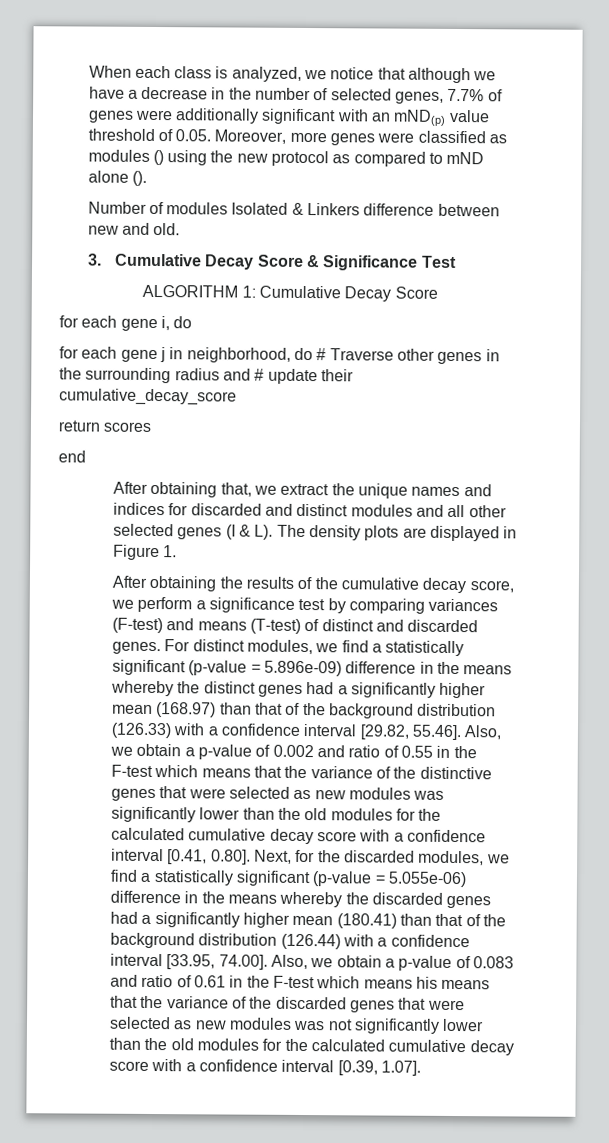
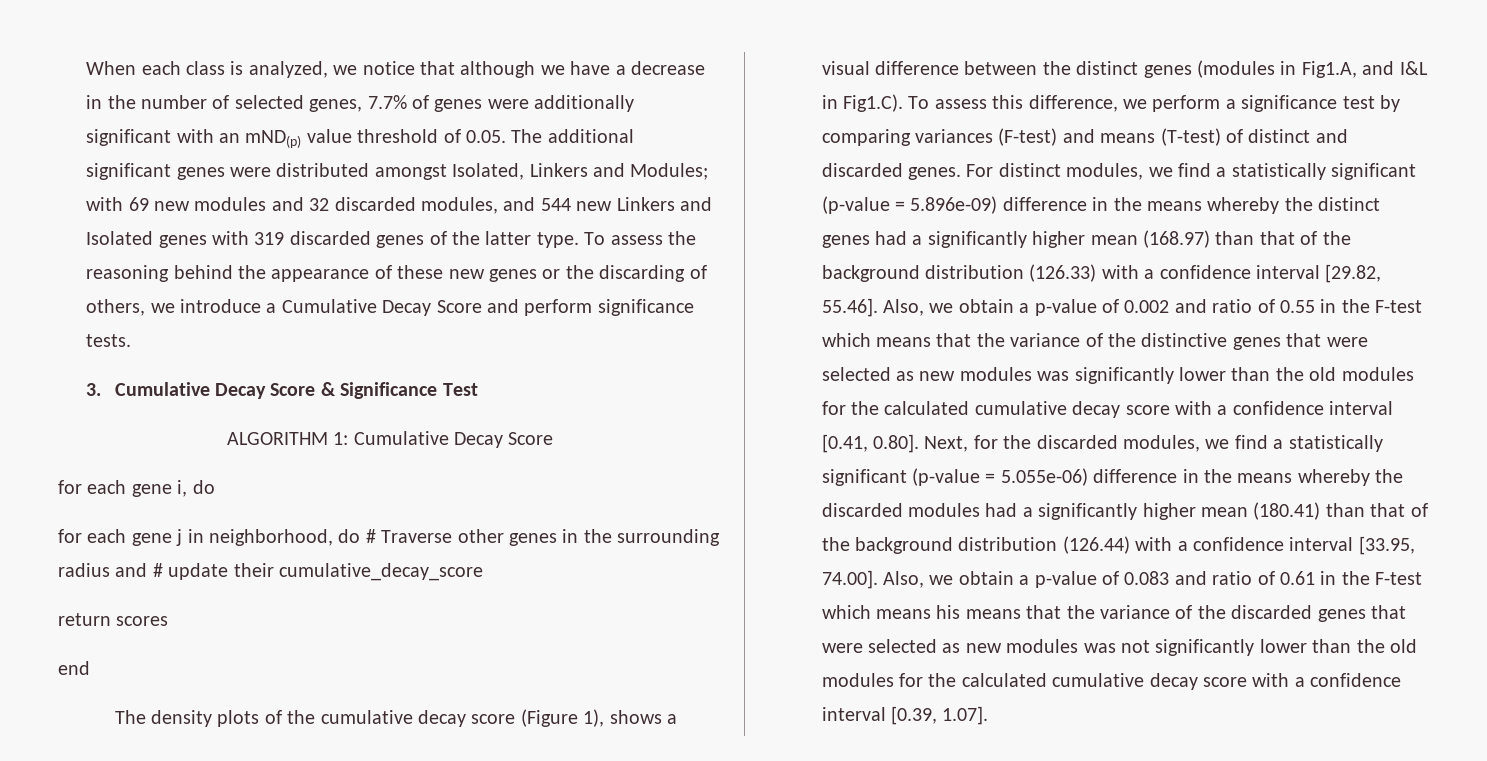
- When each class is analyzed, we notice that although we have a decrease in the number of selected genes, 7.7% of genes were additionally significant with an mND(p) value threshold of 0.05. Moreover, more genes were classified as modules () using the new protocol as compared to mND alone ().
- Number of modules Isolated & Linkers difference between new and old.
+ When each class is analyzed, we notice that although we have a decrease in the number of selected genes, 7.7% of genes were additionally significant with an mND(p) value threshold of 0.05. The additional significant genes were distributed amongst Isolated, Linkers and Modules; with 69 new modules and 32 discarded modules, and 544 new Linkers and Isolated genes with 319 discarded genes of the latter type. To assess the reasoning behind the appearance of these new genes or the discarding of others, we introduce a Cumulative Decay Score and perform significance tests.
- After obtaining that, we extract the unique names and indices for discarded and distinct modules and all other selected genes (I & L). The density plots are displayed in Figure 1.
- After obtaining the results of the cumulative decay score, we perform a significance test by comparing variances (F-test) and means (T-test) of distinct and discarded genes.
+ The density plots of the cumulative decay score (Figure 1), shows a visual difference between the distinct genes (modules in Fig1.A, and I&L in Fig1.C). To assess this difference, we perform a significance test by comparing variances (F-test) and means (T-test) of distinct and discarded genes.
- For distinct modules, we find a statistically significant (p-value = 5.896e-09) difference in the means whereby the distinct genes had a significantly higher mean (168.97) than that of the background distribution (126.33) with a confidence interval [29.82, 55.46]. Also, we obtain a p-value of 0.002 and ratio of 0.55 in the F-test which means that the variance of the distinctive genes that were selected as new modules was significantly lower than the old modules for the calculated cumulative decay score with a confidence interval [0.41, 0.80]. Next, for the discarded modules, we find a statistically significant (p-value = 5.055e-06) difference in the means whereby the discarded genes had a significantly higher mean (180.41) than that of the background distribution (126.44) with a confidence interval [33.95, 74.00]. Also, we obtain a p-value of 0.083 and ratio of 0.61 in the F-test which means his means that the variance of the discarded genes that were selected as new modules was not significantly lower than the old modules for the calculated cumulative decay score with a confidence interval [0.39, 1.07].
+ For distinct modules, we find a statistically significant (p-value = 5.896e-09) difference in the means whereby the distinct genes had a significantly higher mean (168.97) than that of the background distribution (126.33) with a confidence interval [29.82, 55.46]. Also, we obtain a p-value of 0.002 and ratio of 0.55 in the F-test which means that the variance of the distinctive genes that were selected as new modules was significantly lower than the old modules for the calculated cumulative decay score with a confidence interval [0.41, 0.80]. Next, for the discarded modules, we find a statistically significant (p-value = 5.055e-06) difference in the means whereby the discarded modules had a significantly higher mean (180.41) than that of the background distribution (126.44) with a confidence interval [33.95, 74.00]. Also, we obtain a p-value of 0.083 and ratio of 0.61 in the F-test which means his means that the variance of the discarded genes that were selected as new modules was not significantly lower than the old modules for the calculated cumulative decay score with a confidence interval [0.39, 1.07].

